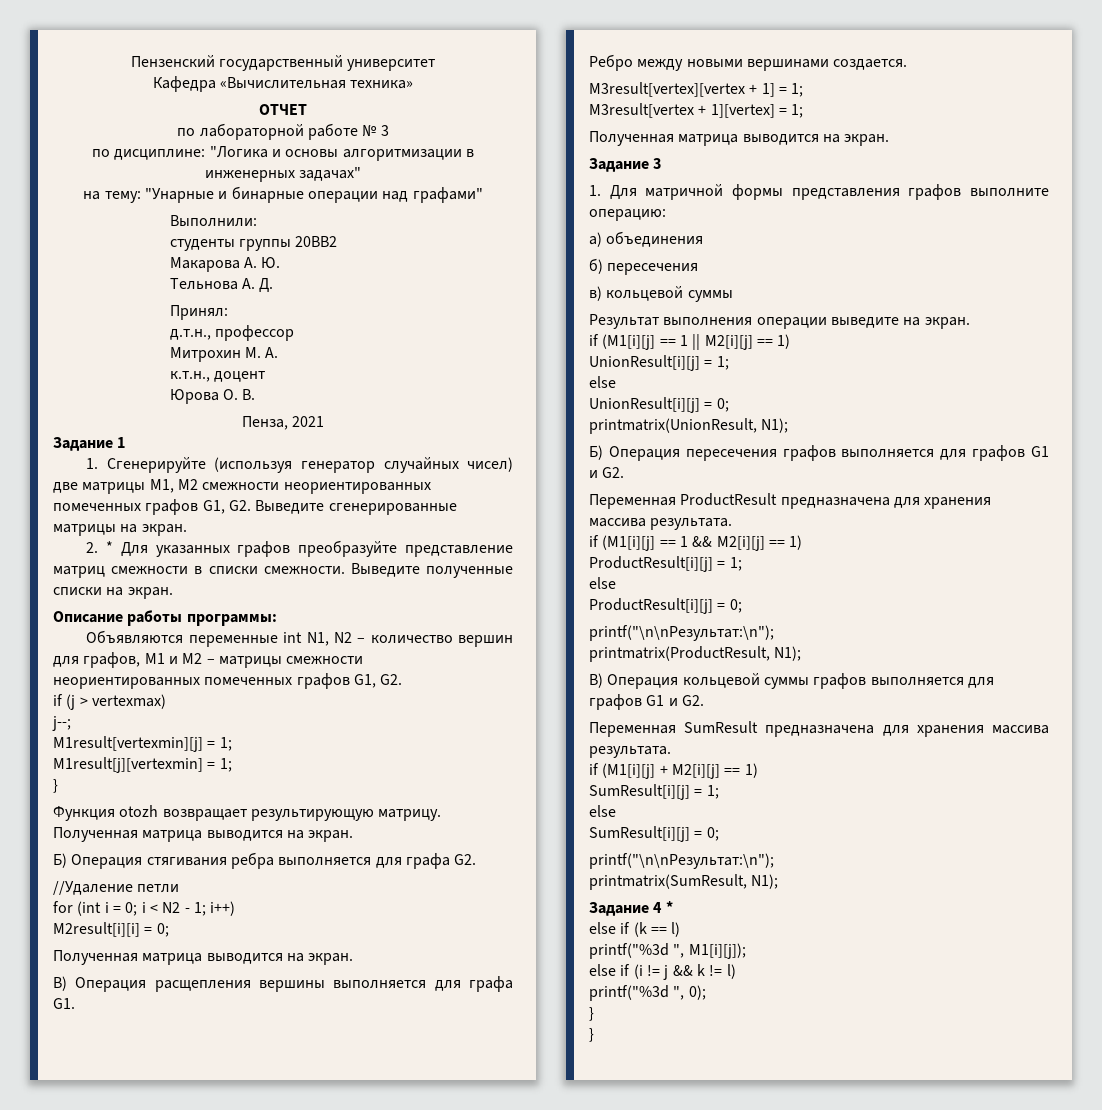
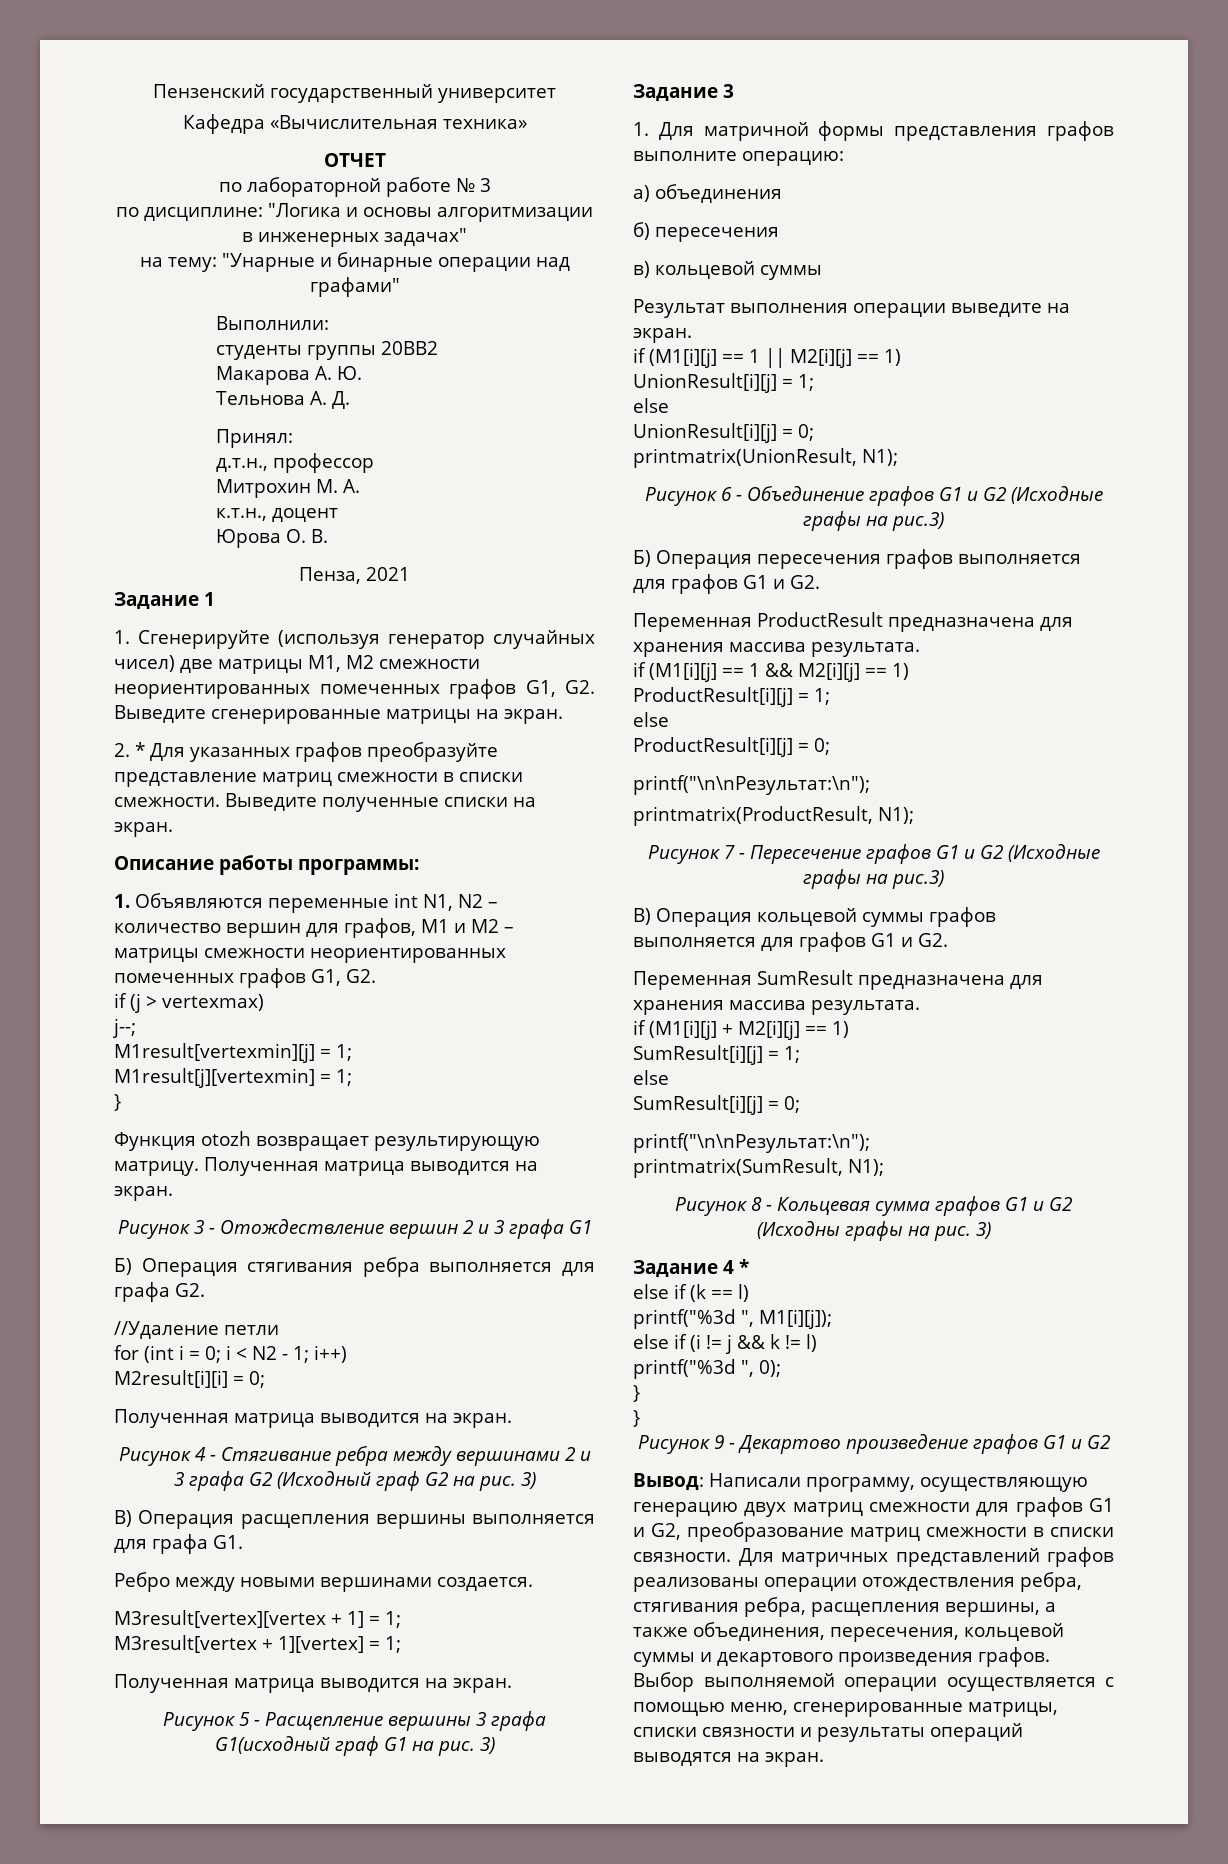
- Объявляются переменные int N1, N2 – количество вершин для графов, M1 и M2 – матрицы смежности неориентированных помеченных графов G1, G2.
+ 1. Объявляются переменные int N1, N2 – количество вершин для графов, M1 и M2 – матрицы смежности неориентированных помеченных графов G1, G2.
+ Рисунок 3 - Отождествление вершин 2 и 3 графа G1
+ Рисунок 4 - Стягивание ребра между вершинами 2 и 3 графа G2 (Исходный граф G2 на рис. 3)
+ Рисунок 5 - Расщепление вершины 3 графа G1(исходный граф G1 на рис. 3)
+ Рисунок 6 - Объединение графов G1 и G2 (Исходные графы на рис.3)
+ Рисунок 7 - Пересечение графов G1 и G2 (Исходные графы на рис.3)
+ Рисунок 8 - Кольцевая сумма графов G1 и G2 (Исходны графы на рис. 3)
+ Рисунок 9 - Декартово произведение графов G1 и G2
+ Вывод: Написали программу, осуществляющую генерацию двух матриц смежности для графов G1 и G2, преобразование матриц смежности в списки связности. Для матричных представлений графов реализованы операции отождествления ребра, стягивания ребра, расщепления вершины, а также объединения, пересечения, кольцевой суммы и декартового произведения графов. Выбор выполняемой операции осуществляется с помощью меню, сгенерированные матрицы, списки связности и результаты операций выводятся на экран.

